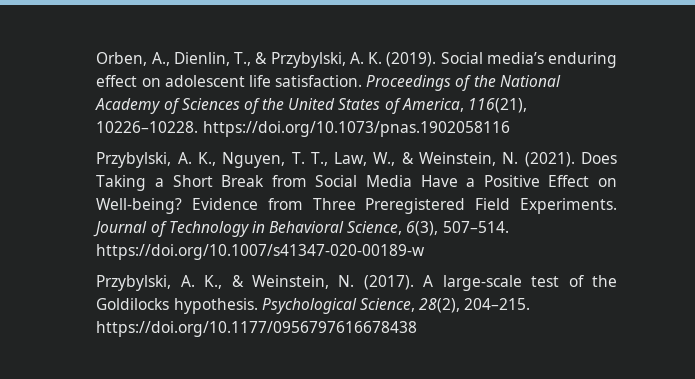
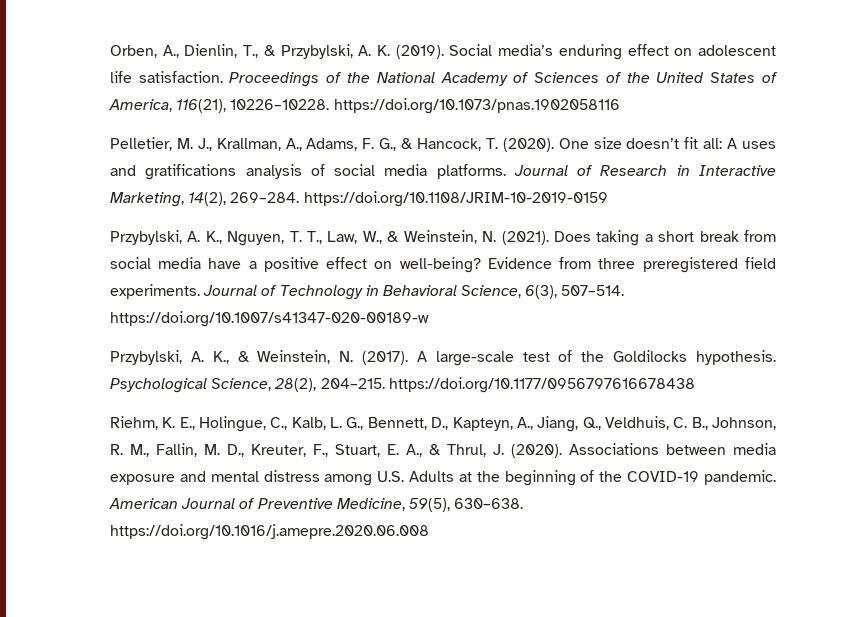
+ Pelletier, M. J., Krallman, A., Adams, F. G., & Hancock, T. (2020). One size doesn’t fit all: A uses and gratifications analysis of social media platforms. Journal of Research in Interactive Marketing, 14(2), 269–284. https://doi.org/10.1108/JRIM-10-2019-0159
- Does Taking a Short Break from Social Media Have a Positive Effect on Well-being? Evidence from Three Preregistered Field Experiments.
+ Does taking a short break from social media have a positive effect on well-being? Evidence from three preregistered field experiments.
+ Riehm, K. E., Holingue, C., Kalb, L. G., Bennett, D., Kapteyn, A., Jiang, Q., Veldhuis, C. B., Johnson, R. M., Fallin, M. D., Kreuter, F., Stuart, E. A., & Thrul, J. (2020). Associations between media exposure and mental distress among U.S. Adults at the beginning of the COVID-19 pandemic. American Journal of Preventive Medicine, 59(5), 630–638. https://doi.org/10.1016/j.amepre.2020.06.008

